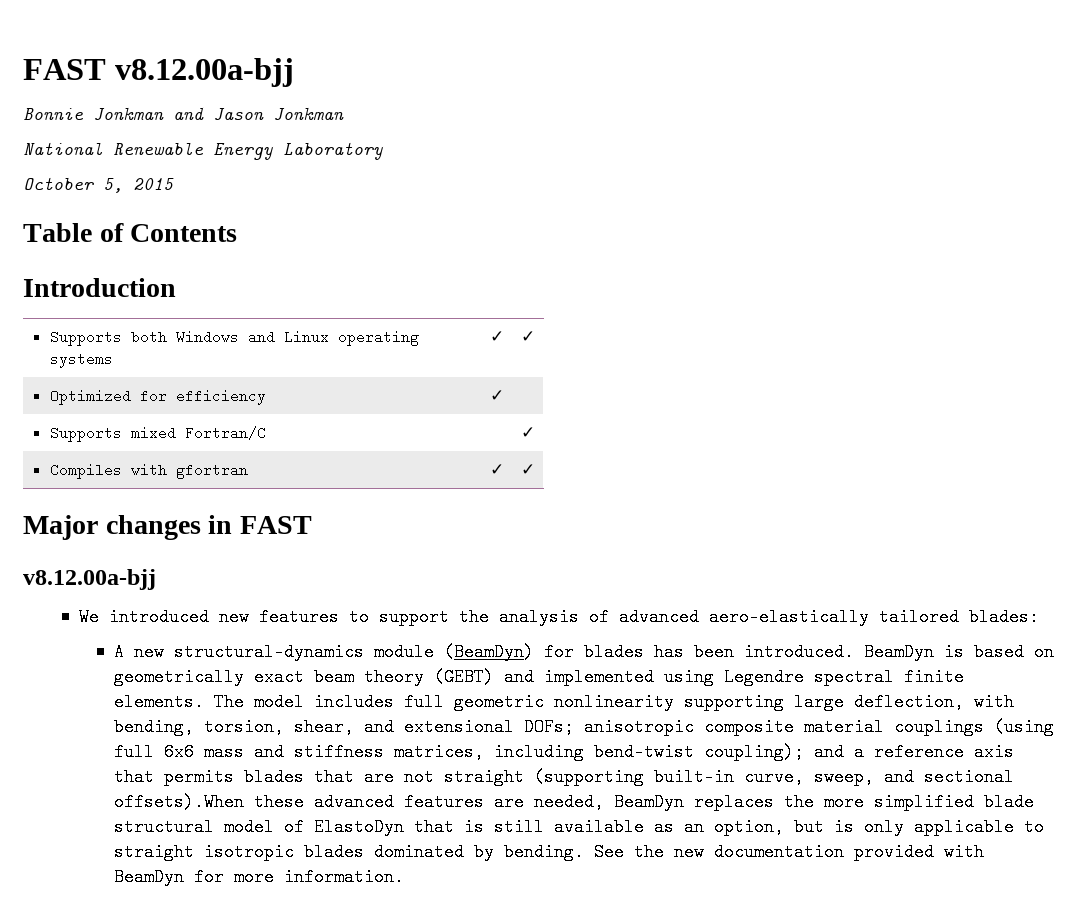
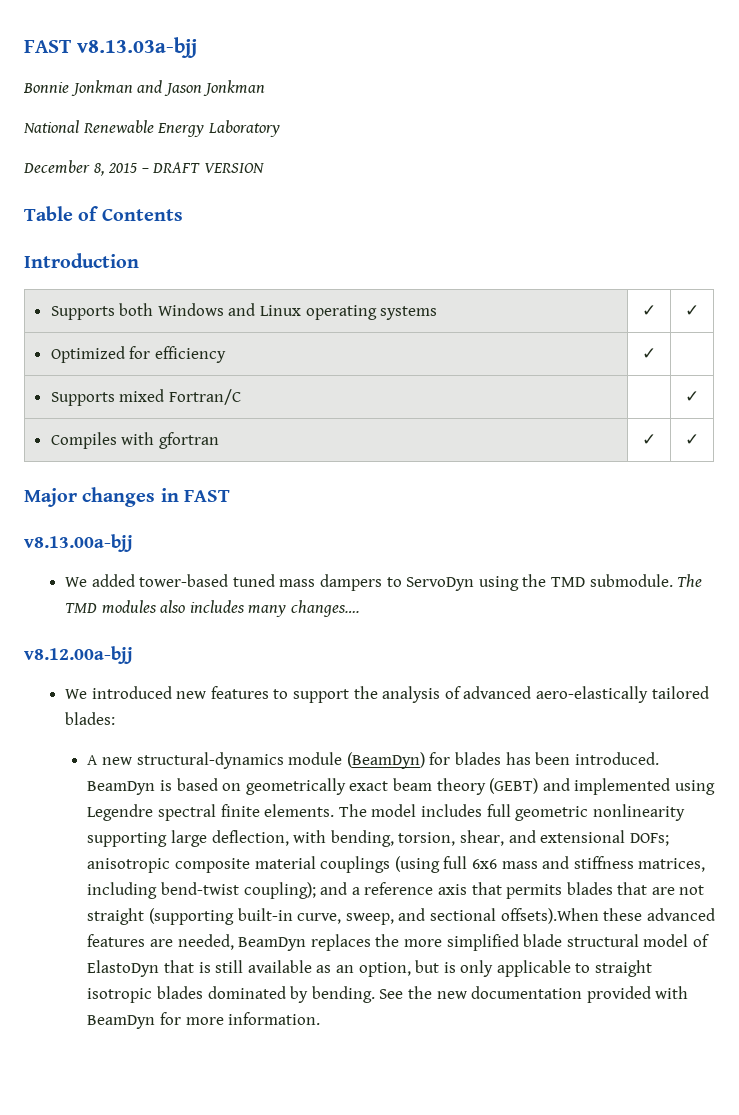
- FAST v8.12.00a-bjj
+ FAST v8.13.03a-bjj
- October 5, 2015
+ December 8, 2015 – DRAFT VERSION
+ v8.13.00a-bjj
+ We added tower-based tuned mass dampers to ServoDyn using the TMD submodule. The TMD modules also includes many changes….

